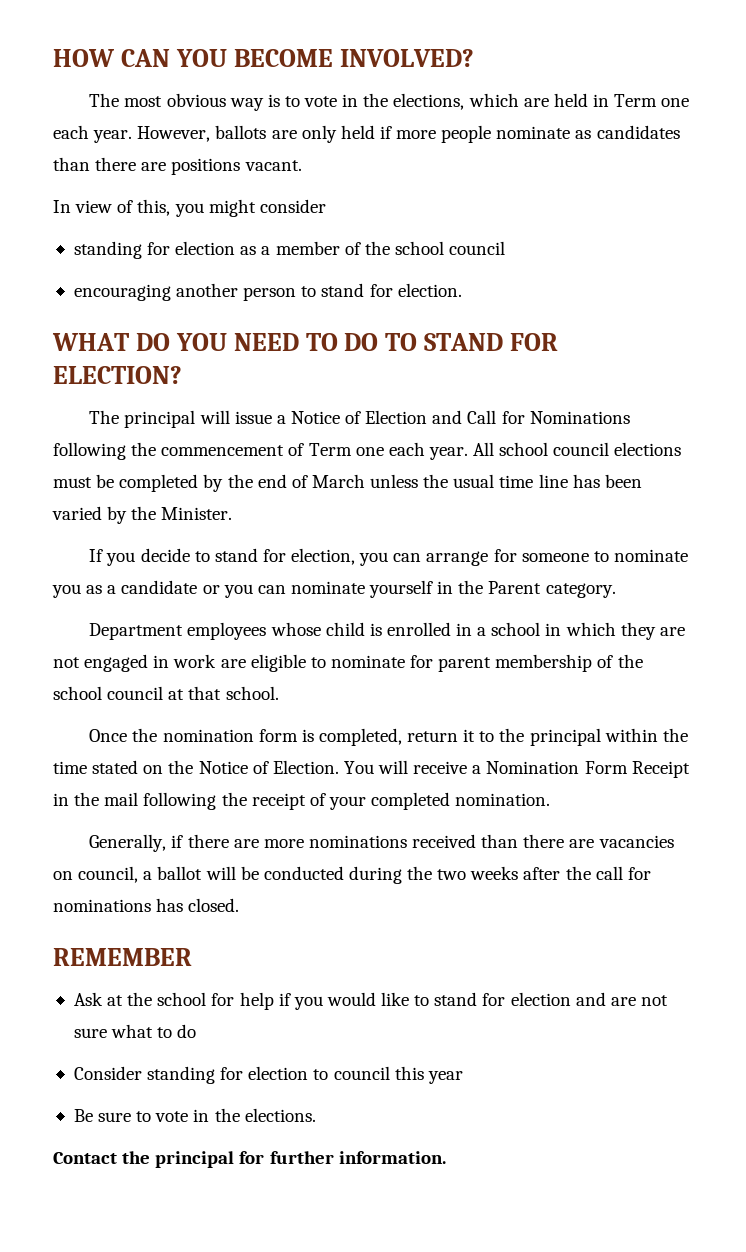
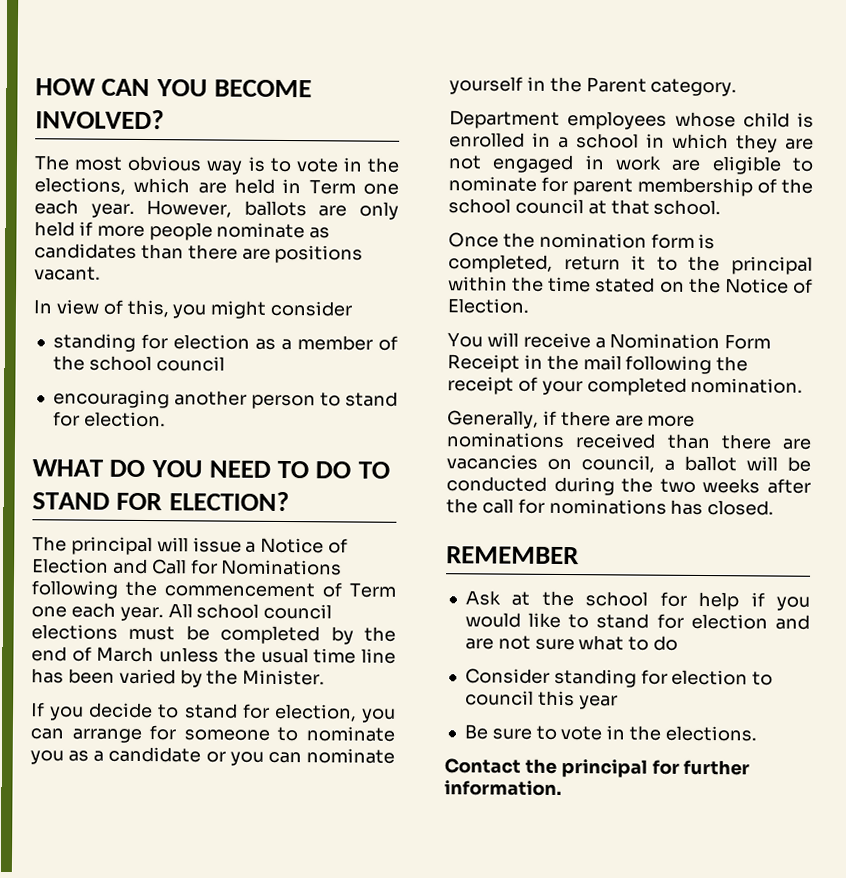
- Once the nomination form is completed, return it to the principal within the time stated on the Notice of Election. You will receive a Nomination Form Receipt in the mail following the receipt of your completed nomination.
+ Once the nomination form is completed, return it to the principal within the time stated on the Notice of Election.
+ You will receive a Nomination Form Receipt in the mail following the receipt of your completed nomination.

